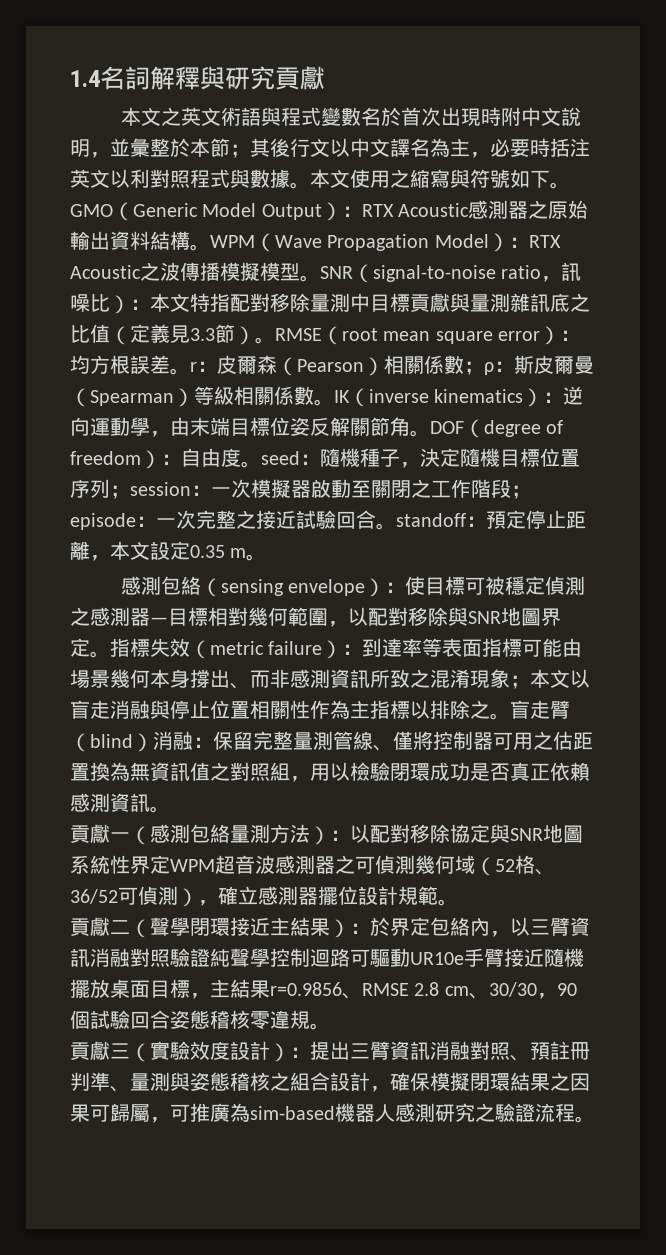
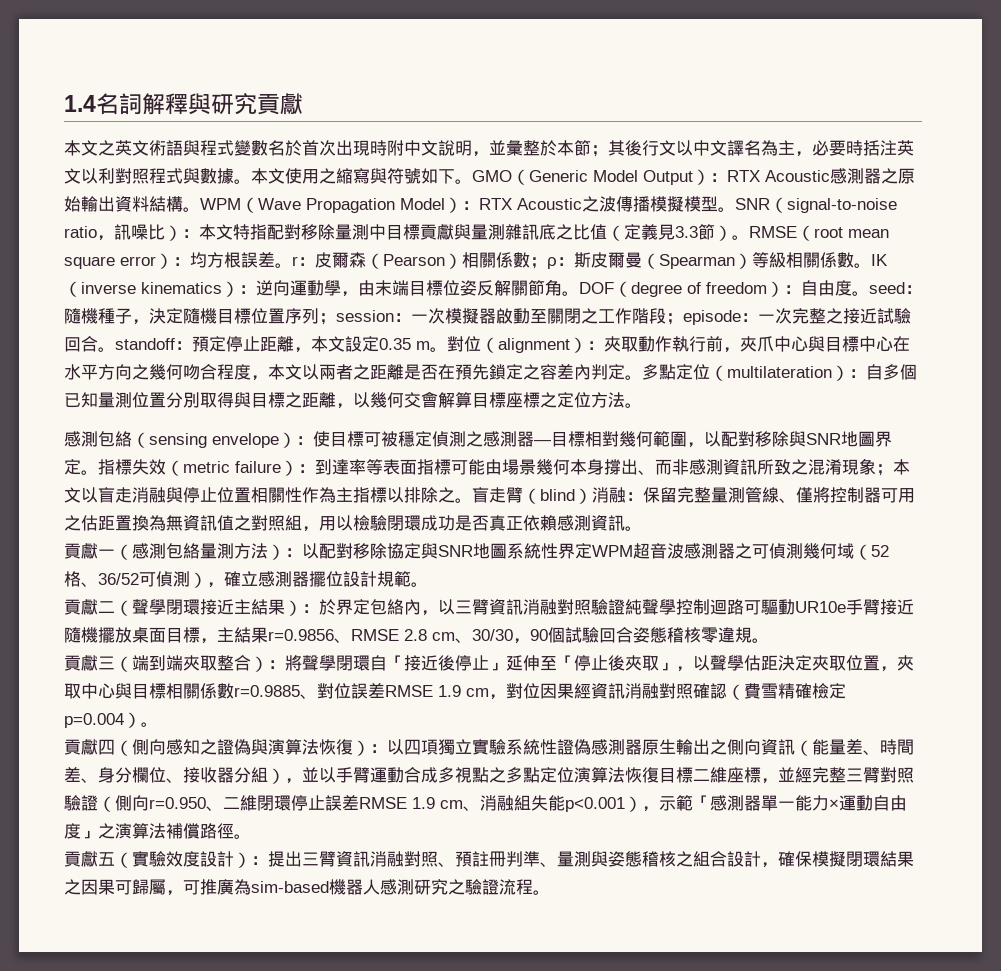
+ 對位（alignment）：夾取動作執行前，夾爪中心與目標中心在水平方向之幾何吻合程度，本文以兩者之距離是否在預先鎖定之容差內判定。多點定位（multilateration）：自多個已知量測位置分別取得與目標之距離，以幾何交會解算目標座標之定位方法。
- 貢獻三（實驗效度設計）：提出三臂資訊消融對照、預註冊判準、量測與姿態稽核之組合設計，確保模擬閉環結果之因果可歸屬，可推廣為sim-based機器人感測研究之驗證流程。
+ 貢獻三（端到端夾取整合）：將聲學閉環自「接近後停止」延伸至「停止後夾取」，以聲學估距決定夾取位置，夾取中心與目標相關係數r=0.9885、對位誤差RMSE 1.9 cm，對位因果經資訊消融對照確認（費雪精確檢定p=0.004）。
+ 貢獻四（側向感知之證偽與演算法恢復）：以四項獨立實驗系統性證偽感測器原生輸出之側向資訊（能量差、時間差、身分欄位、接收器分組），並以手臂運動合成多視點之多點定位演算法恢復目標二維座標，並經完整三臂對照驗證（側向r=0.950、二維閉環停止誤差RMSE 1.9 cm、消融組失能p<0.001），示範「感測器單一能力×運動自由度」之演算法補償路徑。
+ 貢獻五（實驗效度設計）：提出三臂資訊消融對照、預註冊判準、量測與姿態稽核之組合設計，確保模擬閉環結果之因果可歸屬，可推廣為sim-based機器人感測研究之驗證流程。

